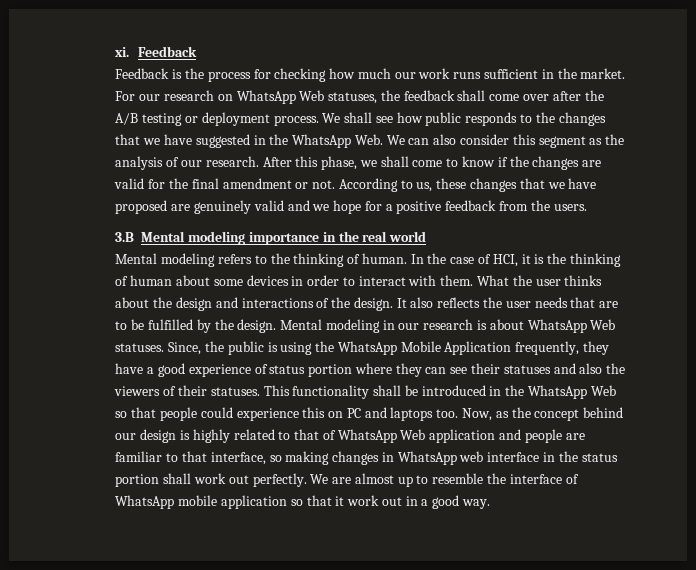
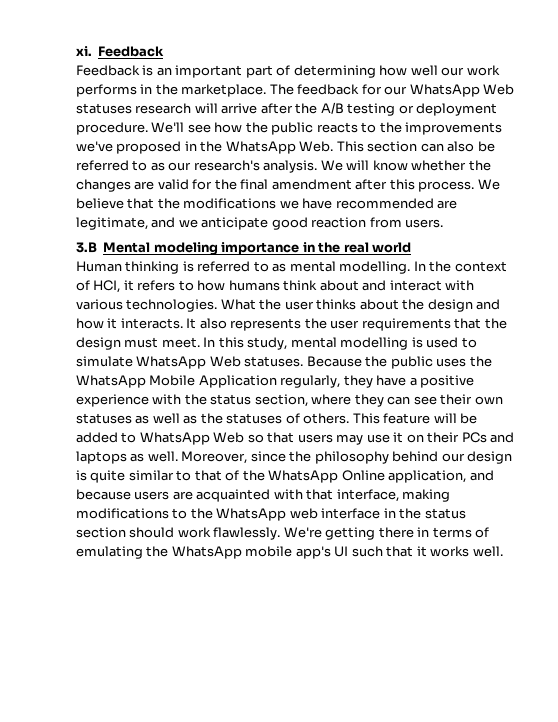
- Feedback is the process for checking how much our work runs sufficient in the market. For our research on WhatsApp Web statuses, the feedback shall come over after the A/B testing or deployment process. We shall see how public responds to the changes that we have suggested in the WhatsApp Web. We can also consider this segment as the analysis of our research. After this phase, we shall come to know if the changes are valid for the final amendment or not. According to us, these changes that we have proposed are genuinely valid and we hope for a positive feedback from the users.
+ Feedback is an important part of determining how well our work performs in the marketplace. The feedback for our WhatsApp Web statuses research will arrive after the A/B testing or deployment procedure. We'll see how the public reacts to the improvements we've proposed in the WhatsApp Web. This section can also be referred to as our research's analysis. We will know whether the changes are valid for the final amendment after this process. We believe that the modifications we have recommended are legitimate, and we anticipate good reaction from users.
- Mental modeling refers to the thinking of human.
+ Human thinking is referred to as mental modelling.
- In the case of HCI, it is the thinking of human about some devices in order to interact with them.
+ In the context of HCI, it refers to how humans think about and interact with various technologies.
- What the user thinks about the design and interactions of the design.
+ What the user thinks about the design and how it interacts.
- It also reflects the user needs that are to be fulfilled by the design. Mental modeling in our research is about WhatsApp Web statuses.
+ It also represents the user requirements that the design must meet. In this study, mental modelling is used to simulate WhatsApp Web statuses.
- Since, the public is using the WhatsApp Mobile Application frequently, they have a good experience of status portion where they can see their statuses and also the viewers of their statuses. This functionality shall be introduced in the WhatsApp Web so that people could experience this on PC and laptops too. Now, as the concept behind our design is highly related to that of WhatsApp Web application and people are familiar to that interface, so making changes in WhatsApp web interface in the status portion shall work out perfectly. We are almost up to resemble the interface of WhatsApp mobile application so that it work out in a good way.
+ Because the public uses the WhatsApp Mobile Application regularly, they have a positive experience with the status section, where they can see their own statuses as well as the statuses of others. This feature will be added to WhatsApp Web so that users may use it on their PCs and laptops as well. Moreover, since the philosophy behind our design is quite similar to that of the WhatsApp Online application, and because users are acquainted with that interface, making modifications to the WhatsApp web interface in the status section should work flawlessly. We're getting there in terms of emulating the WhatsApp mobile app's UI such that it works well.

